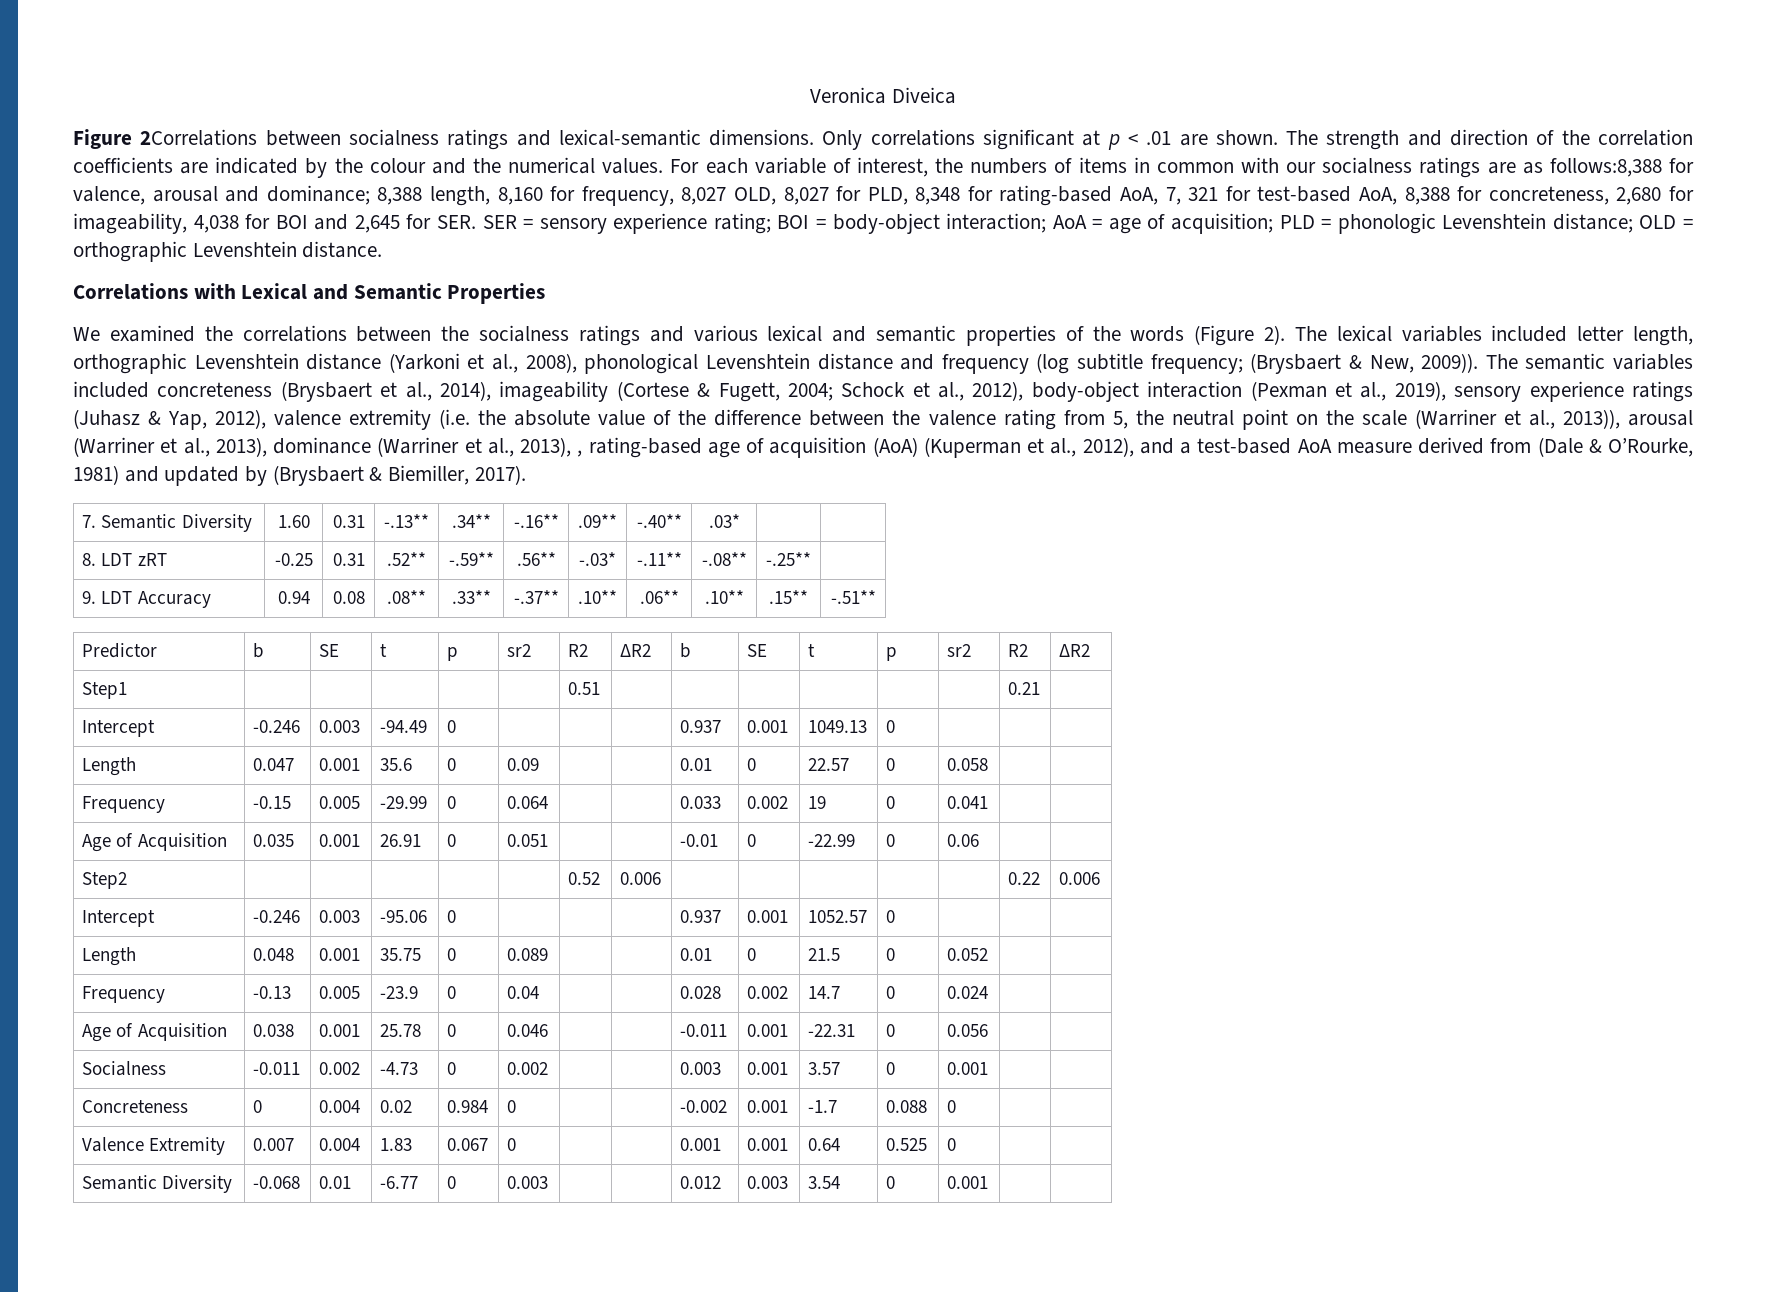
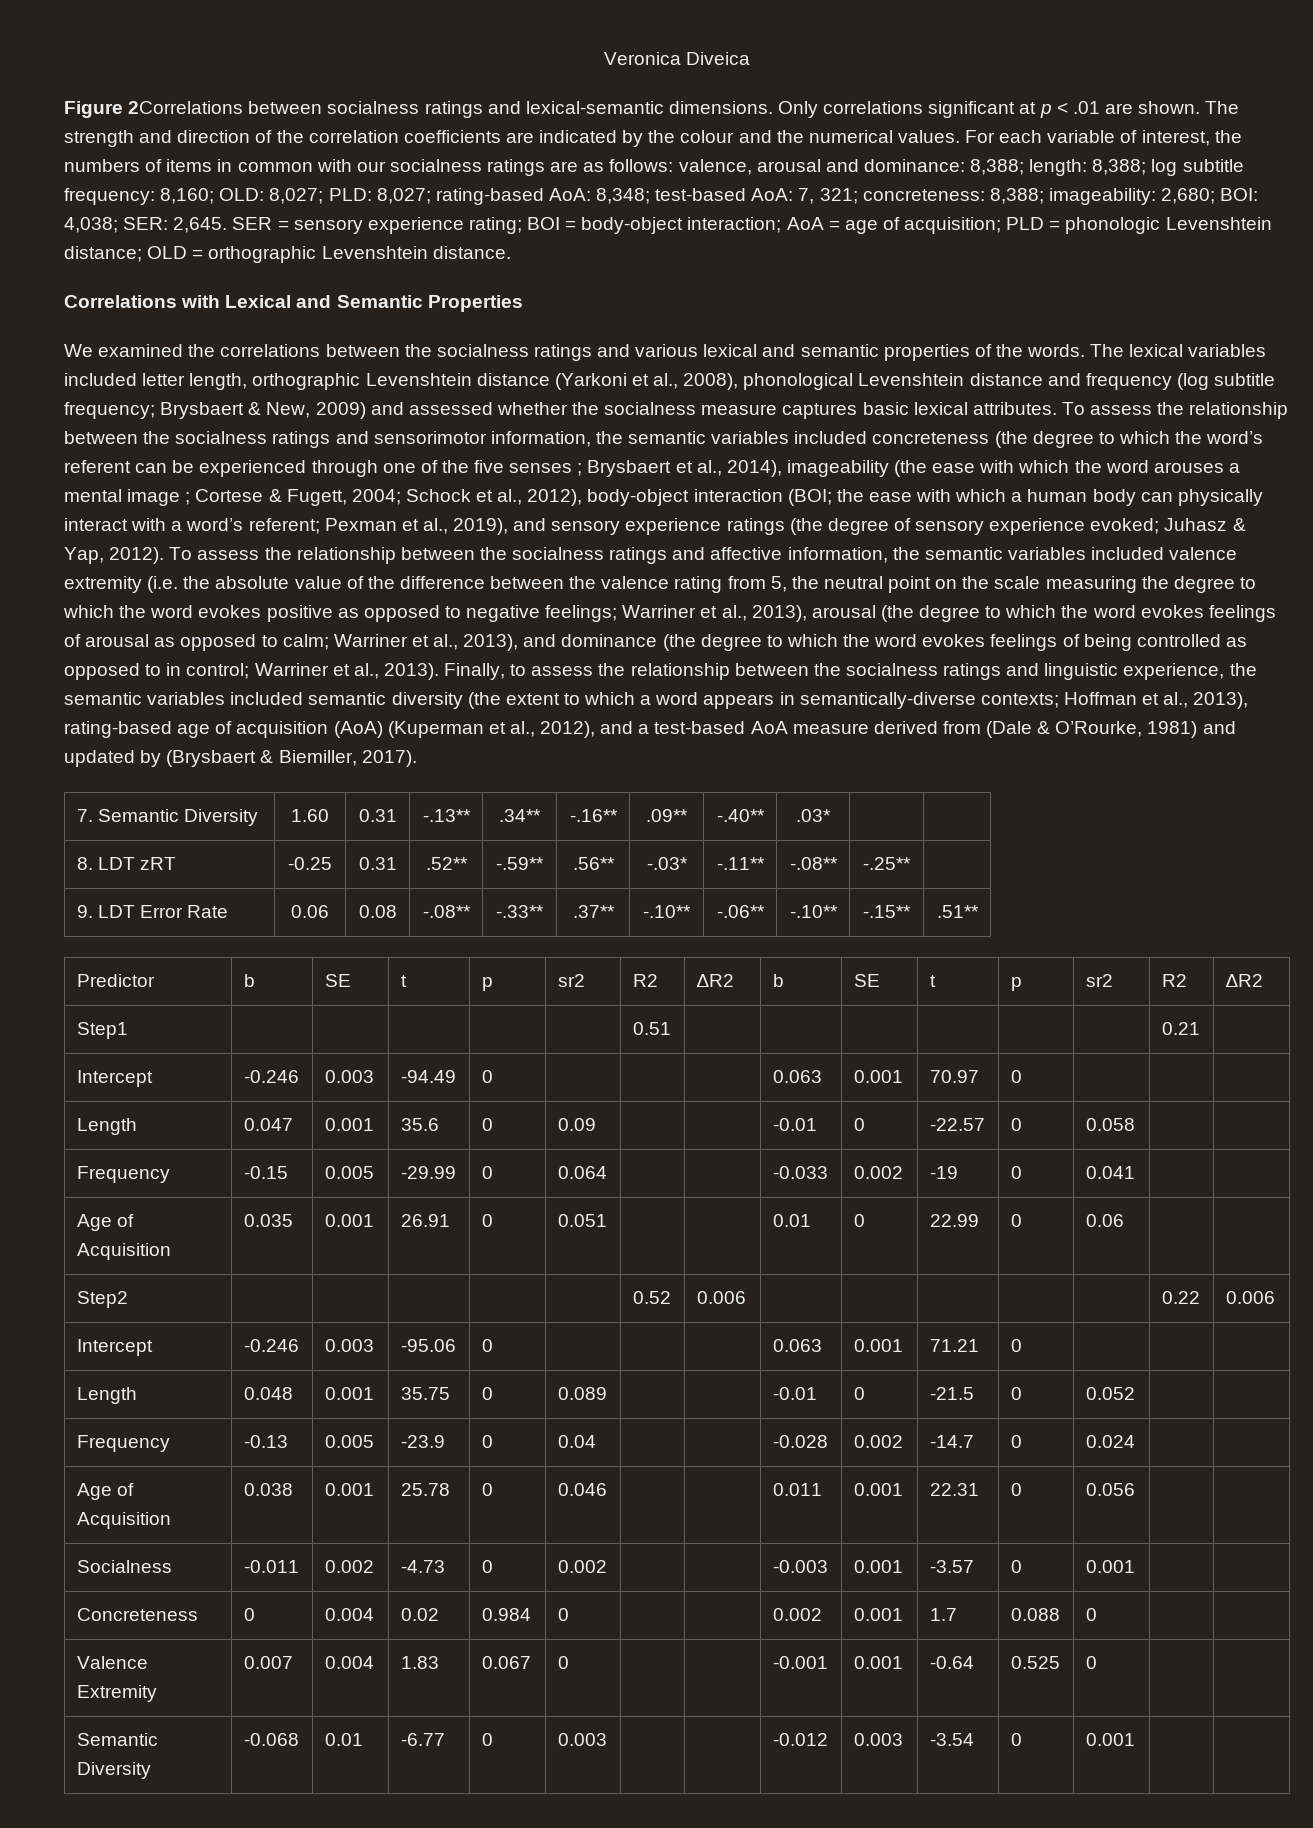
- For each variable of interest, the numbers of items in common with our socialness ratings are as follows:8,388 for valence, arousal and dominance; 8,388 length, 8,160 for frequency, 8,027 OLD, 8,027 for PLD, 8,348 for rating-based AoA, 7, 321 for test-based AoA, 8,388 for concreteness, 2,680 for imageability, 4,038 for BOI and 2,645 for SER. SER = sensory experience rating; BOI = body-object interaction; AoA = age of acquisition; PLD = phonologic Levenshtein distance; OLD = orthographic Levenshtein distance.
+ For each variable of interest, the numbers of items in common with our socialness ratings are as follows: valence, arousal and dominance: 8,388; length: 8,388; log subtitle frequency: 8,160; OLD: 8,027; PLD: 8,027; rating-based AoA: 8,348; test-based AoA: 7, 321; concreteness: 8,388; imageability: 2,680; BOI: 4,038; SER: 2,645. SER = sensory experience rating; BOI = body-object interaction; AoA = age of acquisition; PLD = phonologic Levenshtein distance; OLD = orthographic Levenshtein distance.
- We examined the correlations between the socialness ratings and various lexical and semantic properties of the words (Figure 2).
+ We examined the correlations between the socialness ratings and various lexical and semantic properties of the words.
- (Brysbaert & New, 2009)). The semantic variables included concreteness (Brysbaert et al., 2014), imageability (Cortese & Fugett, 2004;
+ Brysbaert & New, 2009) and assessed whether the socialness measure captures basic lexical attributes. To assess the relationship between the socialness ratings and sensorimotor information, the semantic variables included concreteness (the degree to which the word’s referent can be experienced through one of the five senses ; Brysbaert et al., 2014), imageability (the ease with which the word arouses a mental image ; Cortese & Fugett, 2004;
- Schock et al., 2012), body-object interaction (Pexman et al., 2019), sensory experience ratings (Juhasz & Yap, 2012), valence extremity (i.e. the absolute value of the difference between the valence rating from 5, the neutral point on the scale (Warriner et al., 2013)), arousal (Warriner et al., 2013), dominance (Warriner et al., 2013), , rating-based age of acquisition (AoA) (Kuperman et al., 2012), and a test-based AoA measure derived from (Dale & O’Rourke, 1981) and updated by (Brysbaert & Biemiller, 2017).
+ Schock et al., 2012), body-object interaction (BOI; the ease with which a human body can physically interact with a word’s referent; Pexman et al., 2019), and sensory experience ratings (the degree of sensory experience evoked; Juhasz & Yap, 2012). To assess the relationship between the socialness ratings and affective information, the semantic variables included valence extremity (i.e. the absolute value of the difference between the valence rating from 5, the neutral point on the scale measuring the degree to which the word evokes positive as opposed to negative feelings; Warriner et al., 2013), arousal (the degree to which the word evokes feelings of arousal as opposed to calm; Warriner et al., 2013), and dominance (the degree to which the word evokes feelings of being controlled as opposed to in control; Warriner et al., 2013). Finally, to assess the relationship between the socialness ratings and linguistic experience, the semantic variables included semantic diversity (the extent to which a word appears in semantically-diverse contexts; Hoffman et al., 2013), rating-based age of acquisition (AoA) (Kuperman et al., 2012), and a test-based AoA measure derived from (Dale & O’Rourke, 1981) and updated by (Brysbaert & Biemiller, 2017).
- 9. LDT Accuracy | 0.94 | 0.08 | .08** | .33** | -.37** | .10** | .06** | .10** | .15** | -.51**
+ 9. LDT Error Rate | 0.06 | 0.08 | -.08** | -.33** | .37** | -.10** | -.06** | -.10** | -.15** | .51**
- Intercept | -0.246 | 0.003 | -94.49 | 0 | | | | 0.937 | 0.001 | 1049.13 | 0 | | |
+ Intercept | -0.246 | 0.003 | -94.49 | 0 | | | | 0.063 | 0.001 | 70.97 | 0 | | |
- Length | 0.047 | 0.001 | 35.6 | 0 | 0.09 | | | 0.01 | 0 | 22.57 | 0 | 0.058 | |
+ Length | 0.047 | 0.001 | 35.6 | 0 | 0.09 | | | -0.01 | 0 | -22.57 | 0 | 0.058 | |
- Frequency | -0.15 | 0.005 | -29.99 | 0 | 0.064 | | | 0.033 | 0.002 | 19 | 0 | 0.041 | |
+ Frequency | -0.15 | 0.005 | -29.99 | 0 | 0.064 | | | -0.033 | 0.002 | -19 | 0 | 0.041 | |
- Age of Acquisition | 0.035 | 0.001 | 26.91 | 0 | 0.051 | | | -0.01 | 0 | -22.99 | 0 | 0.06 | |
+ Age of Acquisition | 0.035 | 0.001 | 26.91 | 0 | 0.051 | | | 0.01 | 0 | 22.99 | 0 | 0.06 | |
- Intercept | -0.246 | 0.003 | -95.06 | 0 | | | | 0.937 | 0.001 | 1052.57 | 0 | | |
+ Intercept | -0.246 | 0.003 | -95.06 | 0 | | | | 0.063 | 0.001 | 71.21 | 0 | | |
- Length | 0.048 | 0.001 | 35.75 | 0 | 0.089 | | | 0.01 | 0 | 21.5 | 0 | 0.052 | |
+ Length | 0.048 | 0.001 | 35.75 | 0 | 0.089 | | | -0.01 | 0 | -21.5 | 0 | 0.052 | |
- Frequency | -0.13 | 0.005 | -23.9 | 0 | 0.04 | | | 0.028 | 0.002 | 14.7 | 0 | 0.024 | |
+ Frequency | -0.13 | 0.005 | -23.9 | 0 | 0.04 | | | -0.028 | 0.002 | -14.7 | 0 | 0.024 | |
- Age of Acquisition | 0.038 | 0.001 | 25.78 | 0 | 0.046 | | | -0.011 | 0.001 | -22.31 | 0 | 0.056 | |
+ Age of Acquisition | 0.038 | 0.001 | 25.78 | 0 | 0.046 | | | 0.011 | 0.001 | 22.31 | 0 | 0.056 | |
- Socialness | -0.011 | 0.002 | -4.73 | 0 | 0.002 | | | 0.003 | 0.001 | 3.57 | 0 | 0.001 | |
+ Socialness | -0.011 | 0.002 | -4.73 | 0 | 0.002 | | | -0.003 | 0.001 | -3.57 | 0 | 0.001 | |
- Concreteness | 0 | 0.004 | 0.02 | 0.984 | 0 | | | -0.002 | 0.001 | -1.7 | 0.088 | 0 | |
+ Concreteness | 0 | 0.004 | 0.02 | 0.984 | 0 | | | 0.002 | 0.001 | 1.7 | 0.088 | 0 | |
- Valence Extremity | 0.007 | 0.004 | 1.83 | 0.067 | 0 | | | 0.001 | 0.001 | 0.64 | 0.525 | 0 | |
+ Valence Extremity | 0.007 | 0.004 | 1.83 | 0.067 | 0 | | | -0.001 | 0.001 | -0.64 | 0.525 | 0 | |
- Semantic Diversity | -0.068 | 0.01 | -6.77 | 0 | 0.003 | | | 0.012 | 0.003 | 3.54 | 0 | 0.001 | |
+ Semantic Diversity | -0.068 | 0.01 | -6.77 | 0 | 0.003 | | | -0.012 | 0.003 | -3.54 | 0 | 0.001 | |

